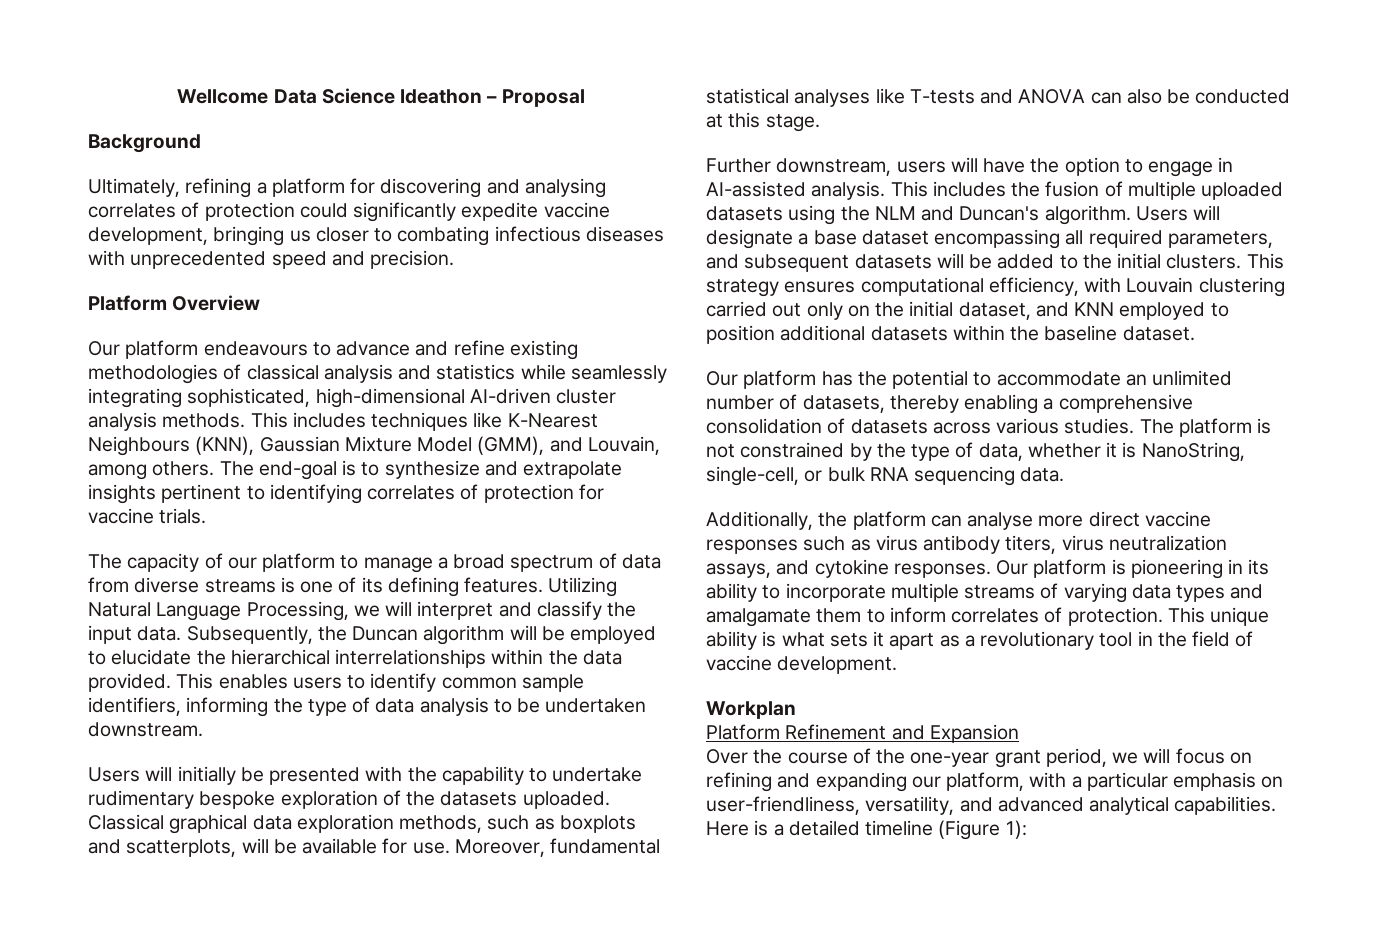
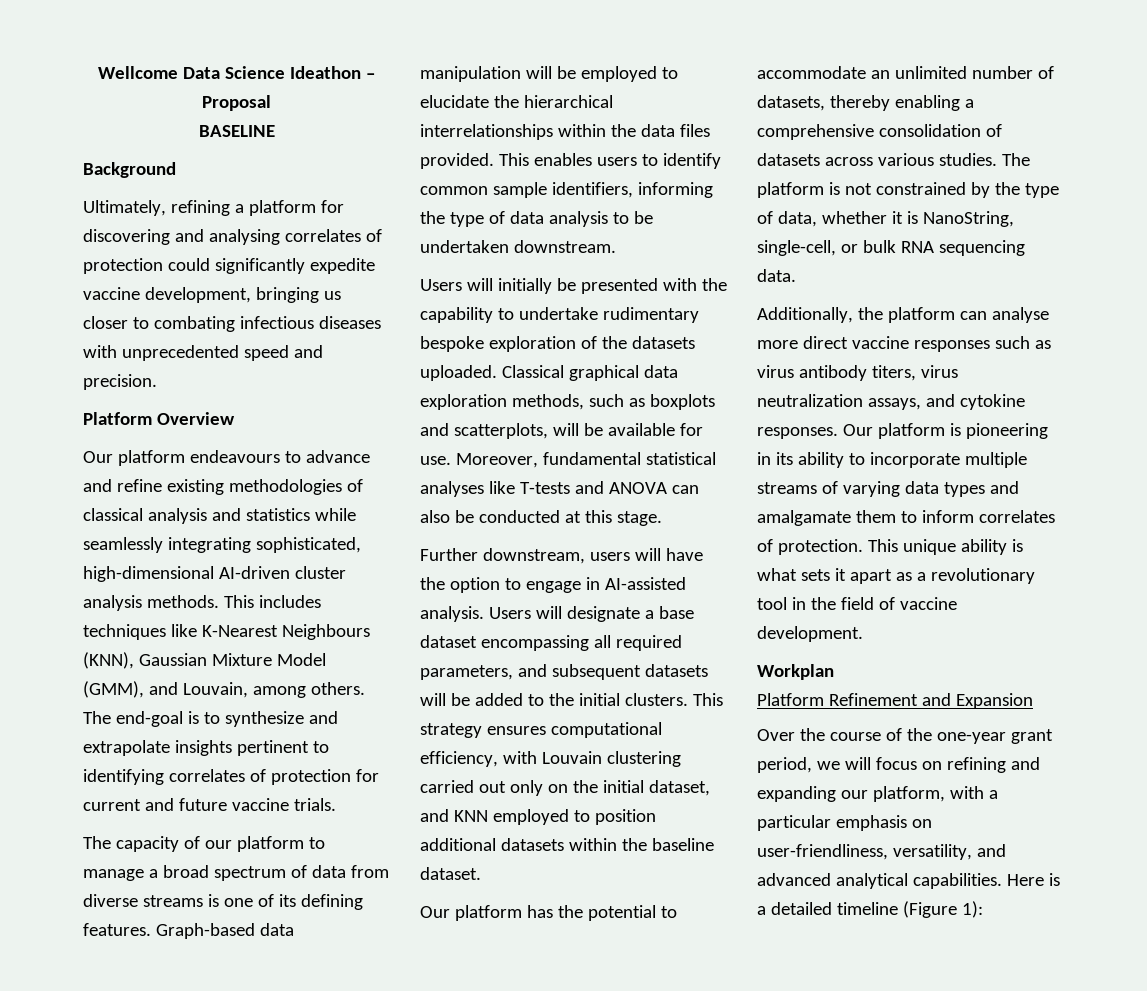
+ BASELINE
- The end-goal is to synthesize and extrapolate insights pertinent to identifying correlates of protection for vaccine trials.
+ The end-goal is to synthesize and extrapolate insights pertinent to identifying correlates of protection for current and future vaccine trials.
- Utilizing Natural Language Processing, we will interpret and classify the input data. Subsequently, the Duncan algorithm will be employed to elucidate the hierarchical interrelationships within the data provided.
+ Graph-based data manipulation will be employed to elucidate the hierarchical interrelationships within the data files provided.
- This includes the fusion of multiple uploaded datasets using the NLM and Duncan's algorithm.

